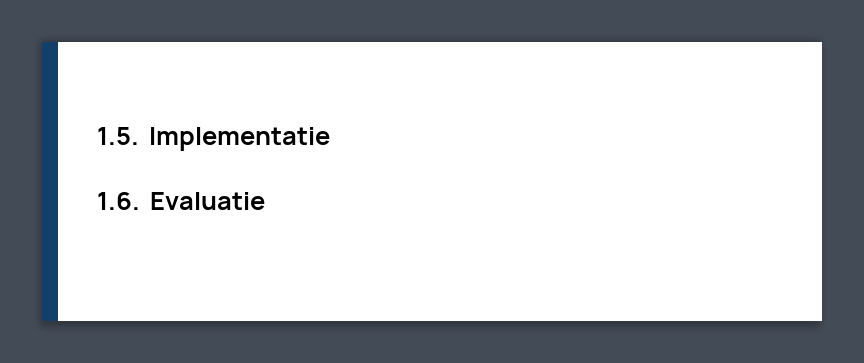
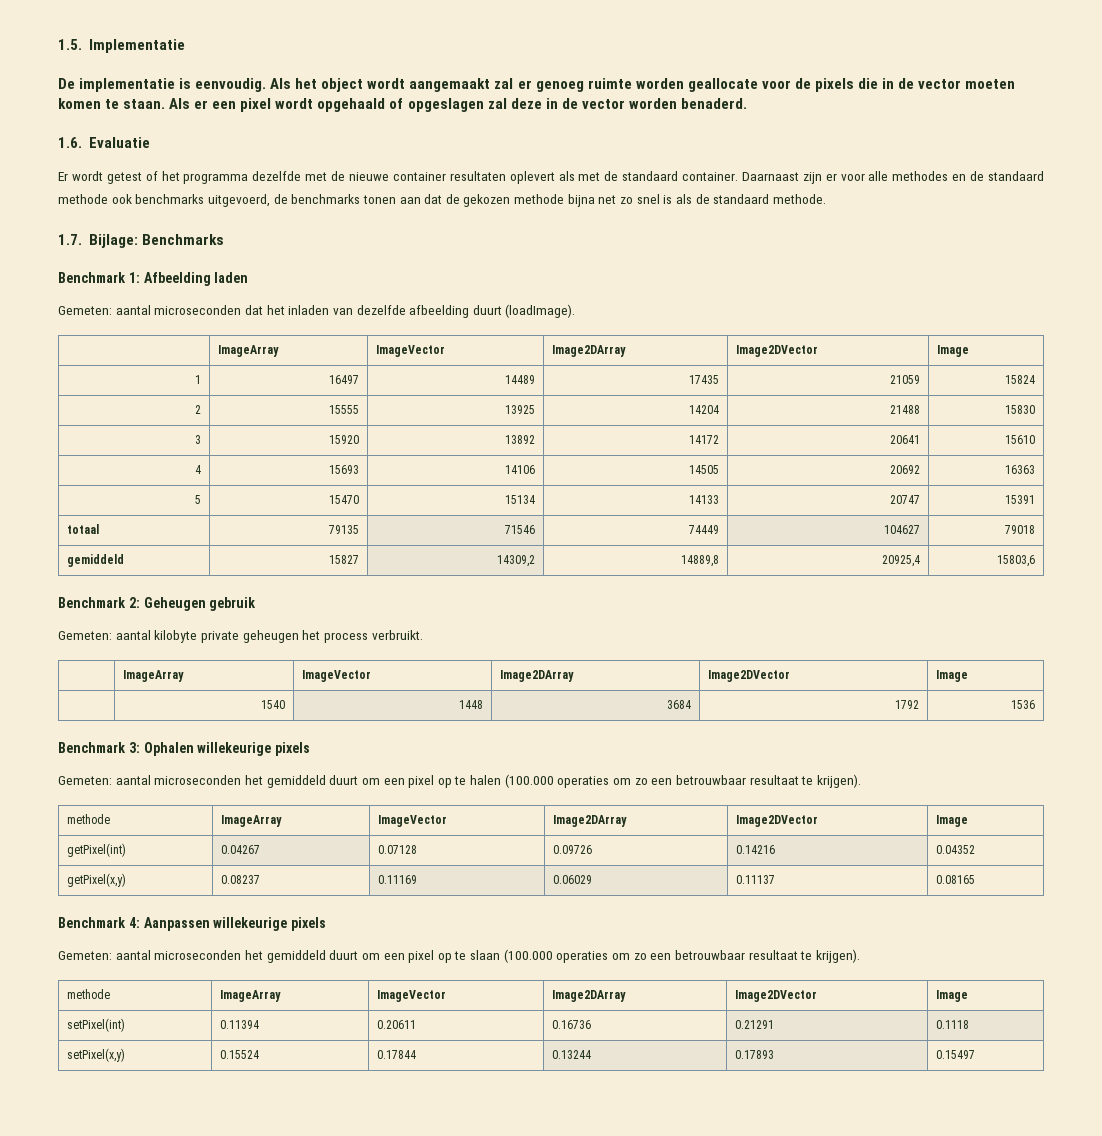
+ De implementatie is eenvoudig. Als het object wordt aangemaakt zal er genoeg ruimte worden geallocate voor de pixels die in de vector moeten komen te staan. Als er een pixel wordt opgehaald of opgeslagen zal deze in de vector worden benaderd.
  1.6. Evaluatie
+ Er wordt getest of het programma dezelfde met de nieuwe container resultaten oplevert als met de standaard container. Daarnaast zijn er voor alle methodes en de standaard methode ook benchmarks uitgevoerd, de benchmarks tonen aan dat de gekozen methode bijna net zo snel is als de standaard methode.
+ 1.7. Bijlage: Benchmarks
+ Benchmark 1: Afbeelding laden
+ Gemeten: aantal microseconden dat het inladen van dezelfde afbeelding duurt (loadImage).
+ | ImageArray | ImageVector | Image2DArray | Image2DVector | Image
+ 1 | 16497 | 14489 | 17435 | 21059 | 15824
+ 2 | 15555 | 13925 | 14204 | 21488 | 15830
+ 3 | 15920 | 13892 | 14172 | 20641 | 15610
+ 4 | 15693 | 14106 | 14505 | 20692 | 16363
+ 5 | 15470 | 15134 | 14133 | 20747 | 15391
+ totaal | 79135 | 71546 | 74449 | 104627 | 79018
+ gemiddeld | 15827 | 14309,2 | 14889,8 | 20925,4 | 15803,6
+ Benchmark 2: Geheugen gebruik
+ Gemeten: aantal kilobyte private geheugen het process verbruikt.
+ | ImageArray | ImageVector | Image2DArray | Image2DVector | Image
+ | 1540 | 1448 | 3684 | 1792 | 1536
+ Benchmark 3: Ophalen willekeurige pixels
+ Gemeten: aantal microseconden het gemiddeld duurt om een pixel op te halen (100.000 operaties om zo een betrouwbaar resultaat te krijgen).
+ methode | ImageArray | ImageVector | Image2DArray | Image2DVector | Image
+ getPixel(int) | 0.04267 | 0.07128 | 0.09726 | 0.14216 | 0.04352
+ getPixel(x,y) | 0.08237 | 0.11169 | 0.06029 | 0.11137 | 0.08165
+ Benchmark 4: Aanpassen willekeurige pixels
+ Gemeten: aantal microseconden het gemiddeld duurt om een pixel op te slaan (100.000 operaties om zo een betrouwbaar resultaat te krijgen).
+ methode | ImageArray | ImageVector | Image2DArray | Image2DVector | Image
+ setPixel(int) | 0.11394 | 0.20611 | 0.16736 | 0.21291 | 0.1118
+ setPixel(x,y) | 0.15524 | 0.17844 | 0.13244 | 0.17893 | 0.15497

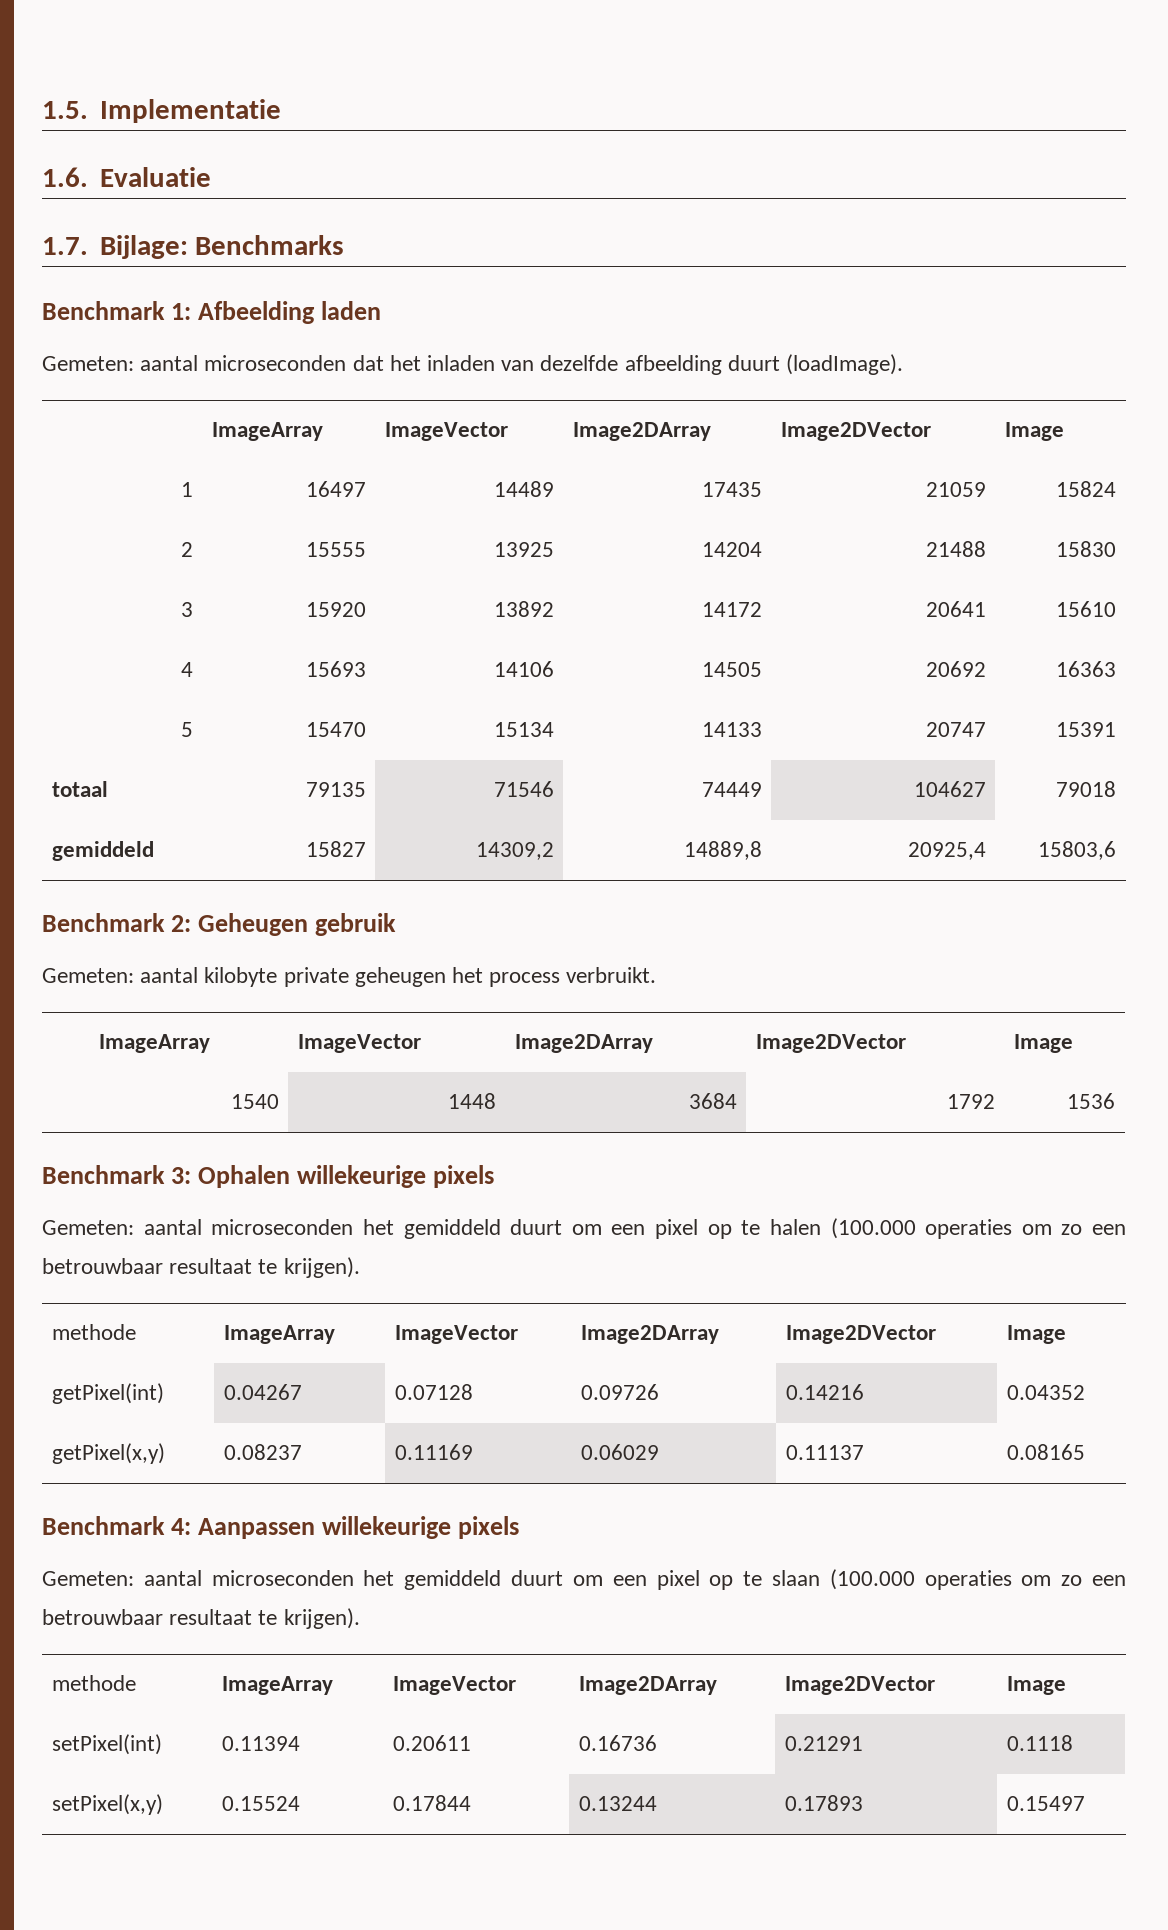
- De implementatie is eenvoudig. Als het object wordt aangemaakt zal er genoeg ruimte worden geallocate voor de pixels die in de vector moeten komen te staan. Als er een pixel wordt opgehaald of opgeslagen zal deze in de vector worden benaderd.
  1.6. Evaluatie
- Er wordt getest of het programma dezelfde met de nieuwe container resultaten oplevert als met de standaard container. Daarnaast zijn er voor alle methodes en de standaard methode ook benchmarks uitgevoerd, de benchmarks tonen aan dat de gekozen methode bijna net zo snel is als de standaard methode.

